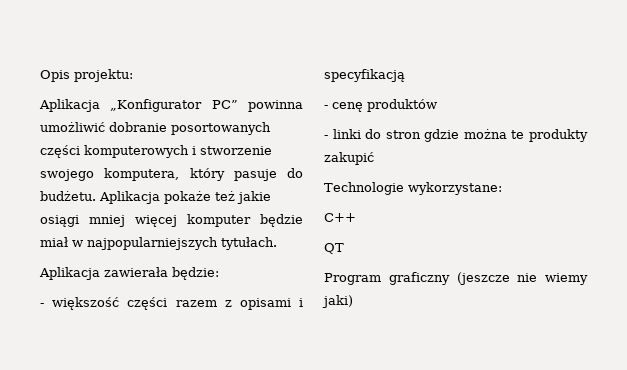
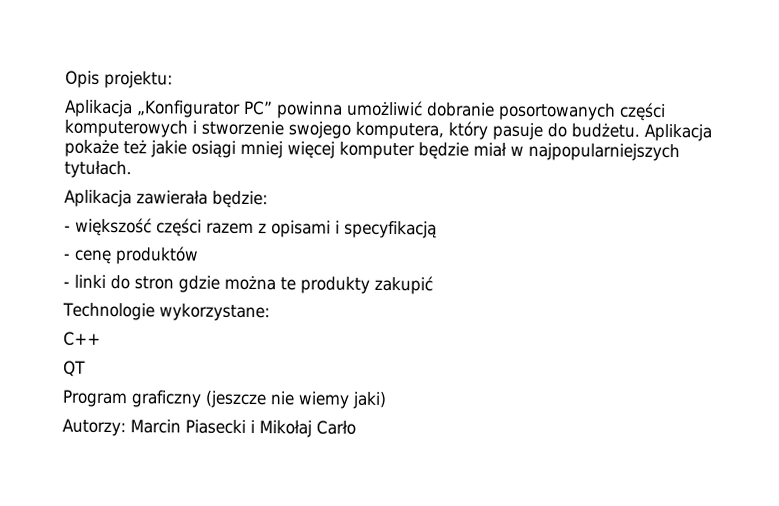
+ Autorzy: Marcin Piasecki i Mikołaj Carło

